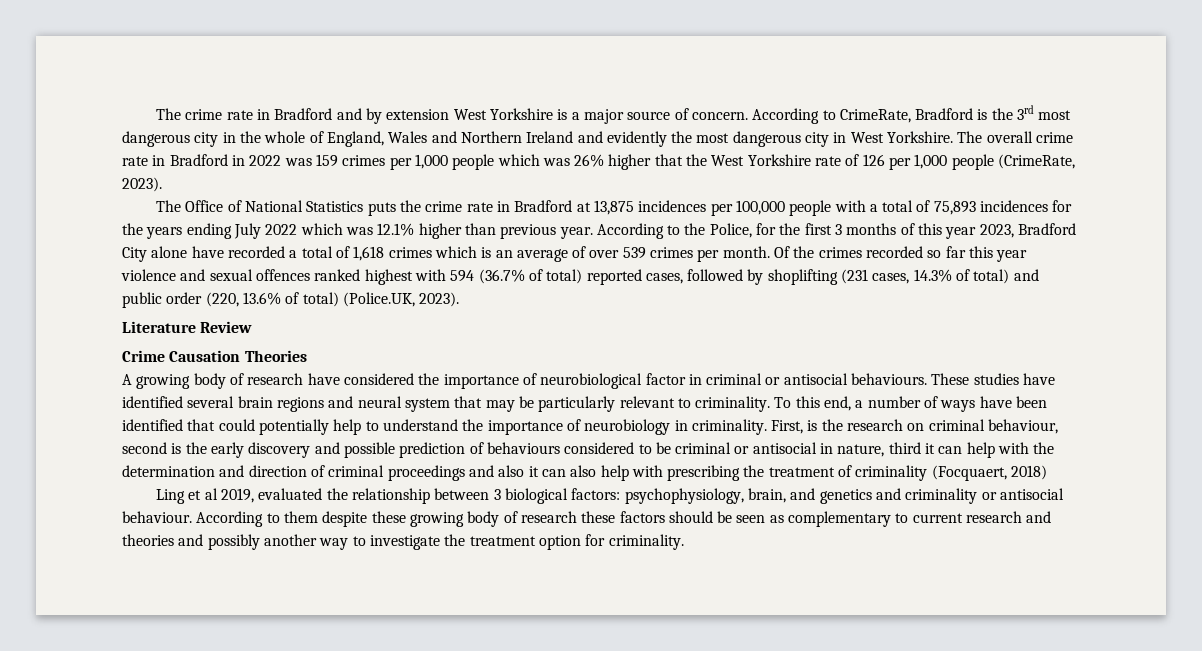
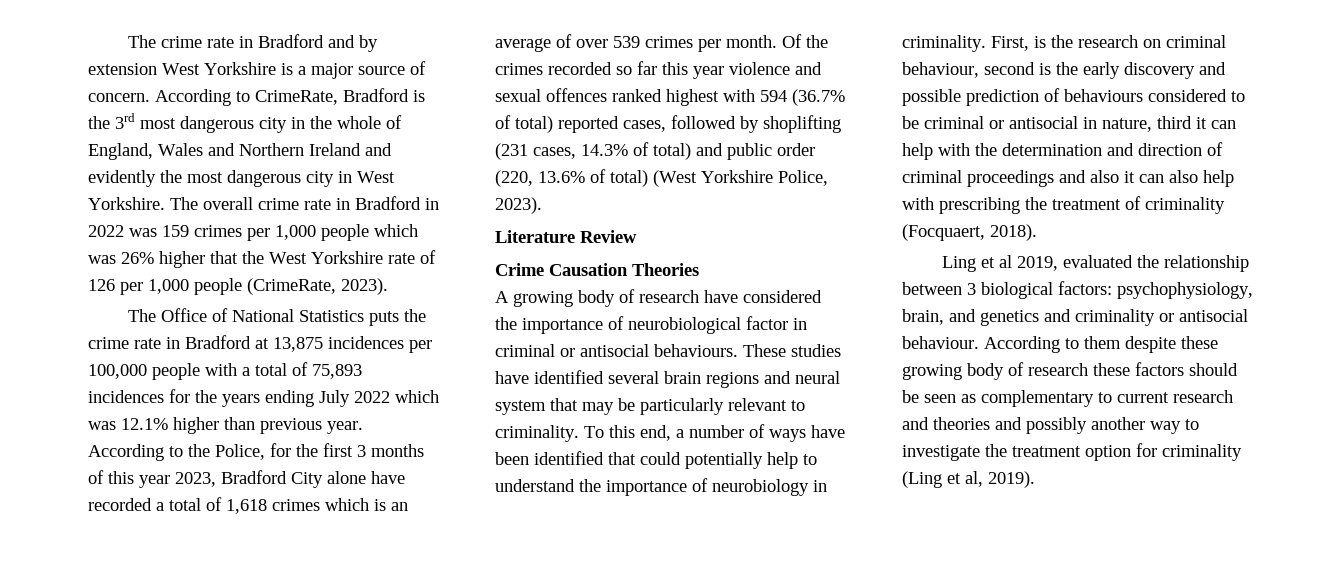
- Of the crimes recorded so far this year violence and sexual offences ranked highest with 594 (36.7% of total) reported cases, followed by shoplifting (231 cases, 14.3% of total) and public order (220, 13.6% of total) (Police.UK, 2023).
+ Of the crimes recorded so far this year violence and sexual offences ranked highest with 594 (36.7% of total) reported cases, followed by shoplifting (231 cases, 14.3% of total) and public order (220, 13.6% of total) (West Yorkshire Police, 2023).
- First, is the research on criminal behaviour, second is the early discovery and possible prediction of behaviours considered to be criminal or antisocial in nature, third it can help with the determination and direction of criminal proceedings and also it can also help with prescribing the treatment of criminality (Focquaert, 2018)
+ First, is the research on criminal behaviour, second is the early discovery and possible prediction of behaviours considered to be criminal or antisocial in nature, third it can help with the determination and direction of criminal proceedings and also it can also help with prescribing the treatment of criminality (Focquaert, 2018).
- According to them despite these growing body of research these factors should be seen as complementary to current research and theories and possibly another way to investigate the treatment option for criminality.
+ According to them despite these growing body of research these factors should be seen as complementary to current research and theories and possibly another way to investigate the treatment option for criminality (Ling et al, 2019).

